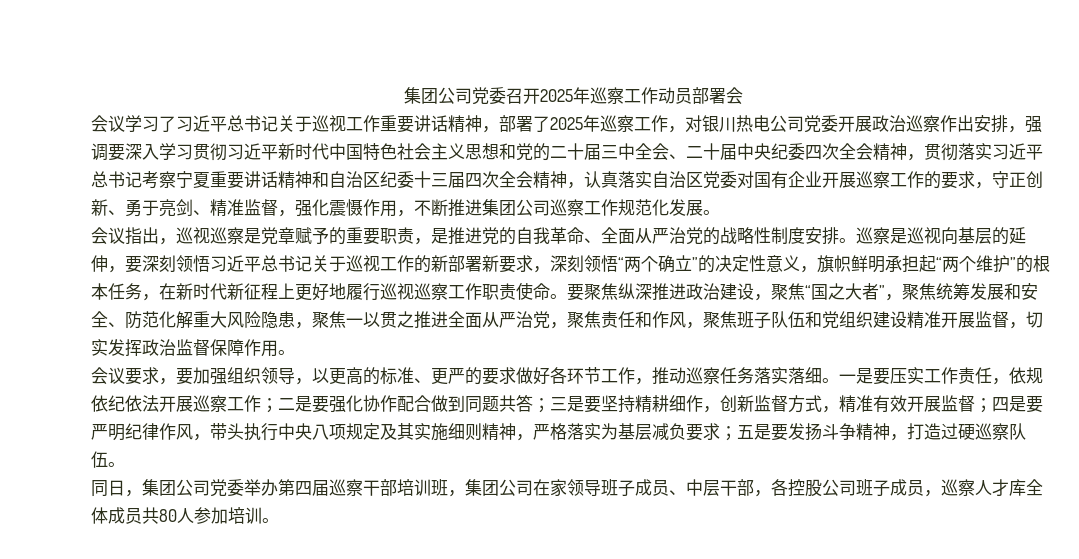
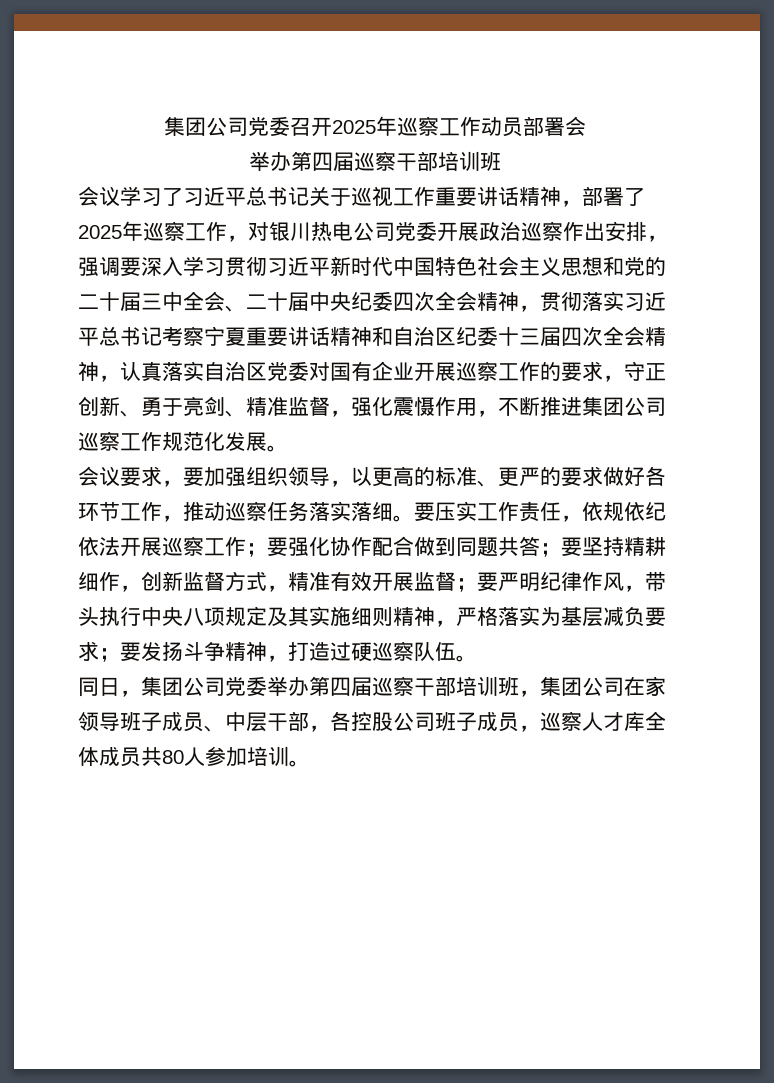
  集团公司党委召开2025年巡察工作动员部署会
+ 举办第四届巡察干部培训班
- 会议指出，巡视巡察是党章赋予的重要职责，是推进党的自我革命、全面从严治党的战略性制度安排。巡察是巡视向基层的延伸，要深刻领悟习近平总书记关于巡视工作的新部署新要求，深刻领悟“两个确立”的决定性意义，旗帜鲜明承担起“两个维护”的根本任务，在新时代新征程上更好地履行巡视巡察工作职责使命。要聚焦纵深推进政治建设，聚焦“国之大者”，聚焦统筹发展和安全、防范化解重大风险隐患，聚焦一以贯之推进全面从严治党，聚焦责任和作风，聚焦班子队伍和党组织建设精准开展监督，切实发挥政治监督保障作用。
- 一是要压实工作责任，依规依纪依法开展巡察工作；二是要强化协作配合做到同题共答；三是要坚持精耕细作，创新监督方式，精准有效开展监督；四是要严明纪律作风，带头执行中央八项规定及其实施细则精神，严格落实为基层减负要求；五是要发扬斗争精神，打造过硬巡察队伍。
+ 要压实工作责任，依规依纪依法开展巡察工作；要强化协作配合做到同题共答；要坚持精耕细作，创新监督方式，精准有效开展监督；要严明纪律作风，带头执行中央八项规定及其实施细则精神，严格落实为基层减负要求；要发扬斗争精神，打造过硬巡察队伍。

